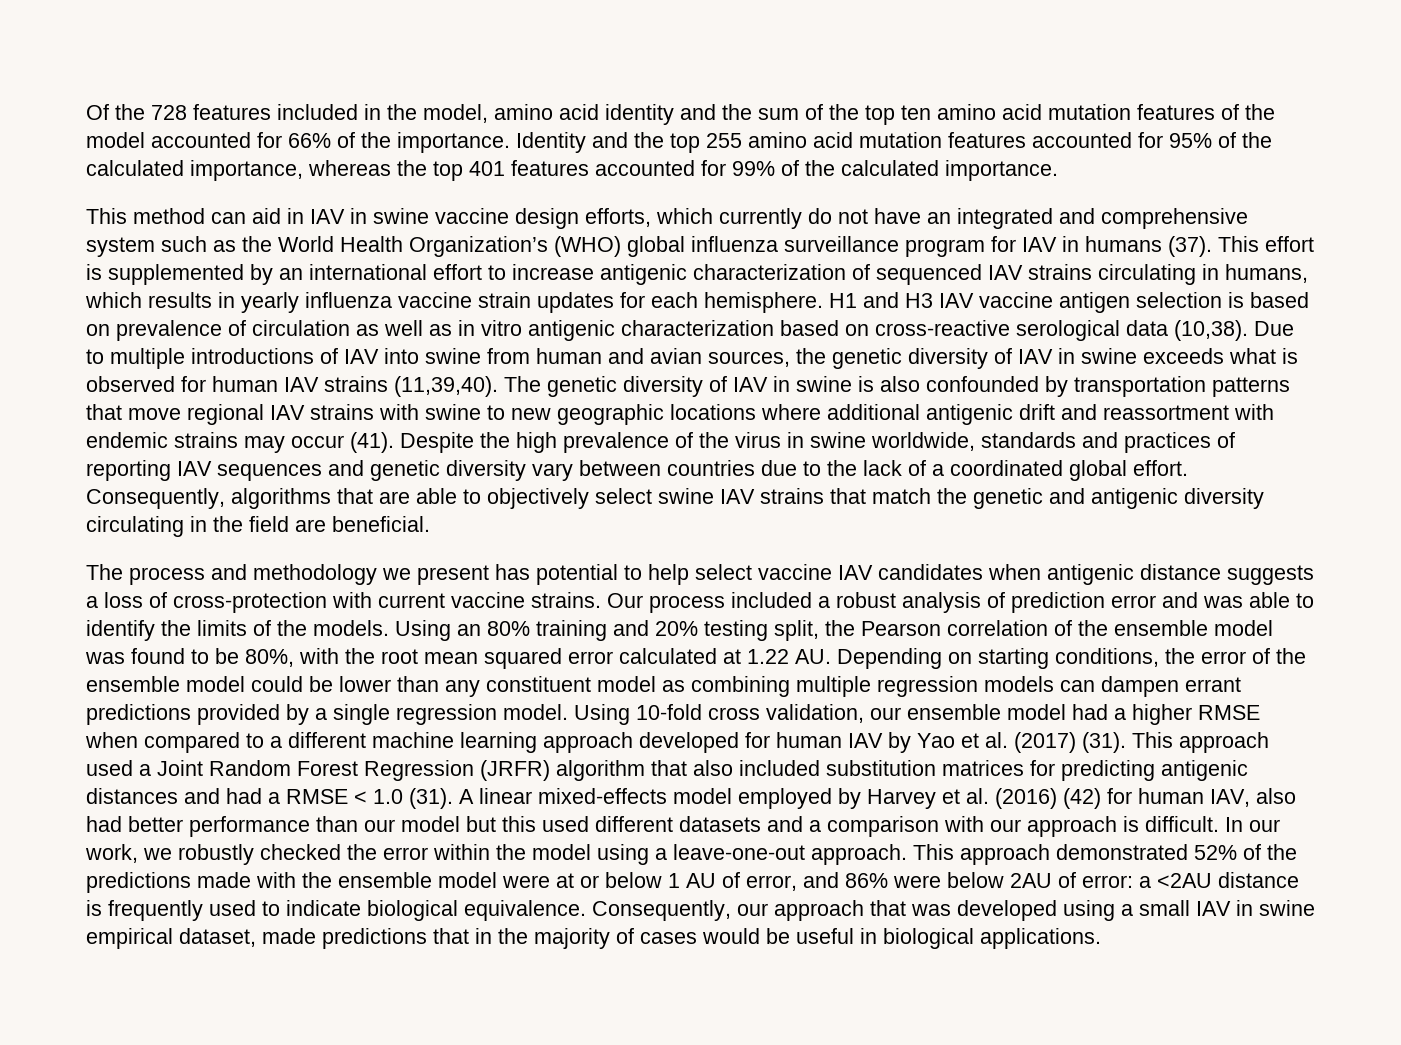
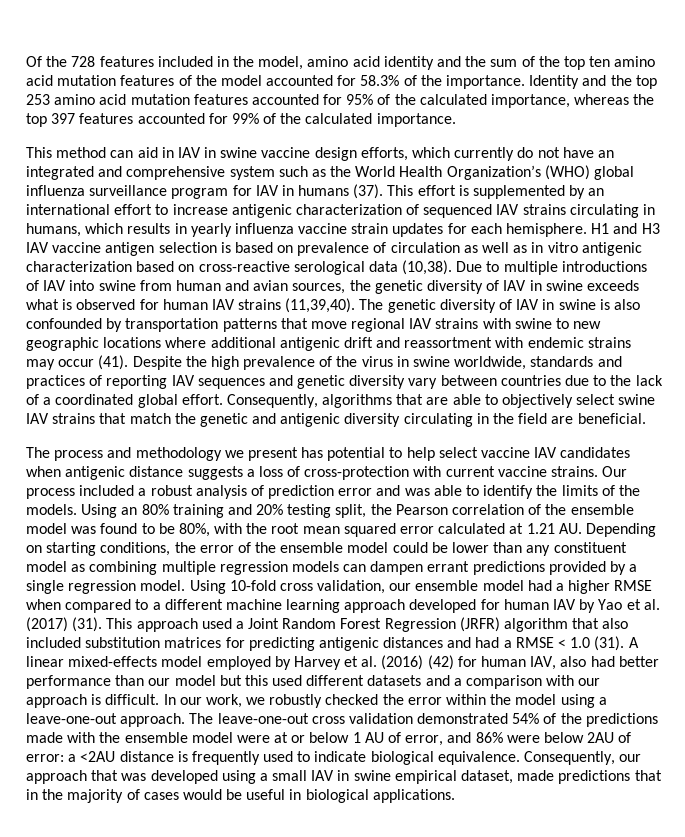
- Of the 728 features included in the model, amino acid identity and the sum of the top ten amino acid mutation features of the model accounted for 66% of the importance.
+ Of the 728 features included in the model, amino acid identity and the sum of the top ten amino acid mutation features of the model accounted for 58.3% of the importance.
- Identity and the top 255 amino acid mutation features accounted for 95% of the calculated importance, whereas the top 401 features accounted for 99% of the calculated importance.
+ Identity and the top 253 amino acid mutation features accounted for 95% of the calculated importance, whereas the top 397 features accounted for 99% of the calculated importance.
- Using an 80% training and 20% testing split, the Pearson correlation of the ensemble model was found to be 80%, with the root mean squared error calculated at 1.22 AU. Depending on starting conditions, the error of the ensemble model could be lower than any constituent model as combining multiple regression models can dampen errant predictions provided by a single regression model.
+ Using an 80% training and 20% testing split, the Pearson correlation of the ensemble model was found to be 80%, with the root mean squared error calculated at 1.21 AU. Depending on starting conditions, the error of the ensemble model could be lower than any constituent model as combining multiple regression models can dampen errant predictions provided by a single regression model.
- This approach demonstrated 52% of the predictions made with the ensemble model were at or below 1 AU of error, and 86% were below 2AU of error: a <2AU distance is frequently used to indicate biological equivalence.
+ The leave-one-out cross validation demonstrated 54% of the predictions made with the ensemble model were at or below 1 AU of error, and 86% were below 2AU of error: a <2AU distance is frequently used to indicate biological equivalence.

